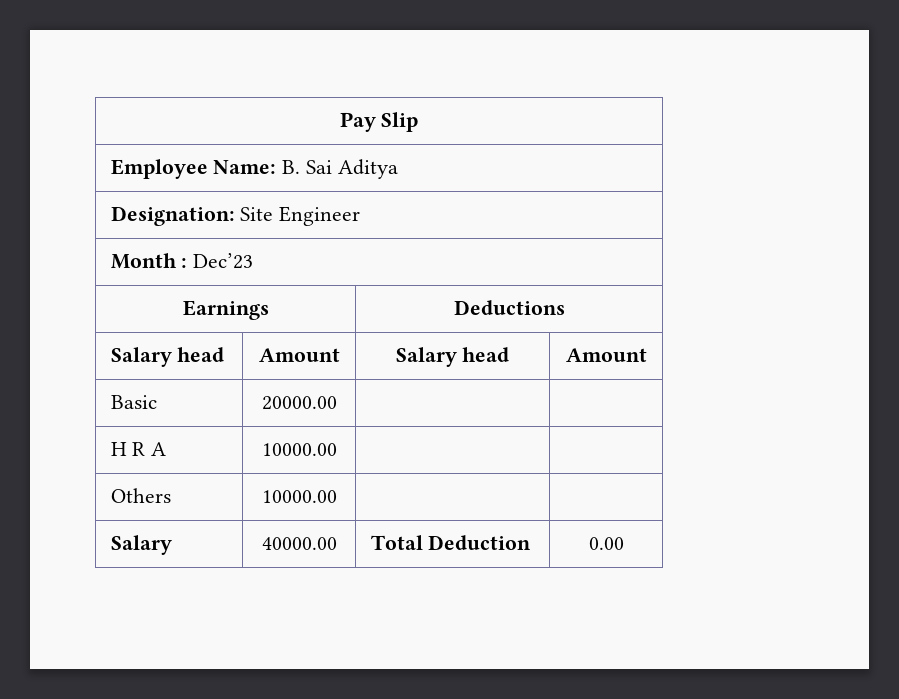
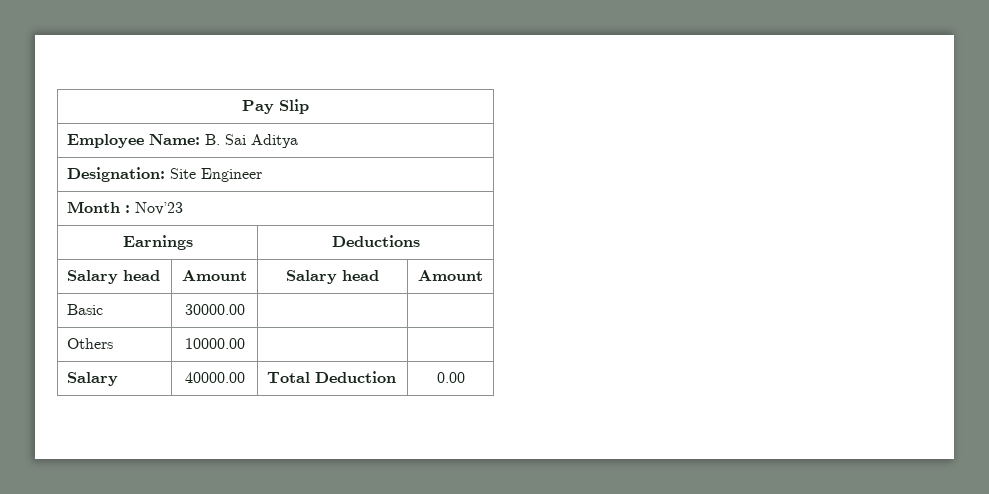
- Month : Dec’23
+ Month : Nov’23
- Basic | 20000.00 | |
- H R A | 10000.00 | |
+ Basic | 30000.00 | |

